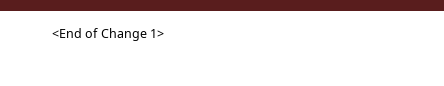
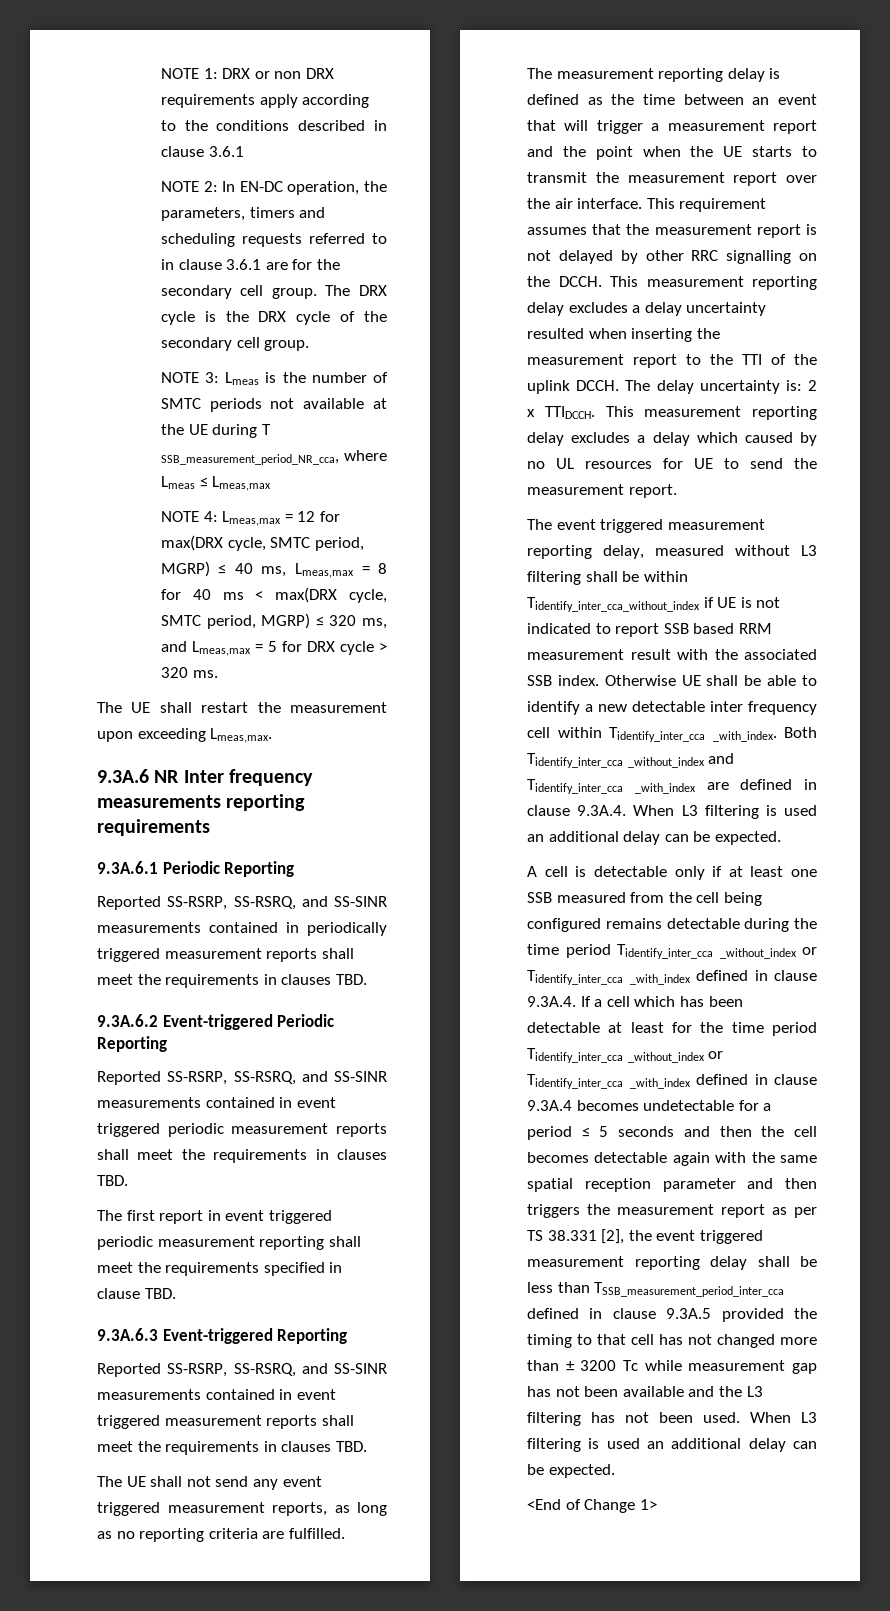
+ NOTE 1: DRX or non DRX requirements apply according to the conditions described in clause 3.6.1
+ NOTE 2: In EN-DC operation, the parameters, timers and scheduling requests referred to in clause 3.6.1 are for the secondary cell group. The DRX cycle is the DRX cycle of the secondary cell group.
+ NOTE 3: Lmeas is the number of SMTC periods not available at the UE during T SSB_measurement_period_NR_cca, where Lmeas ≤ Lmeas,max
+ NOTE 4: Lmeas,max = 12 for max(DRX cycle, SMTC period, MGRP) ≤ 40 ms, Lmeas,max = 8 for 40 ms < max(DRX cycle, SMTC period, MGRP) ≤ 320 ms, and Lmeas,max = 5 for DRX cycle > 320 ms.
+ The UE shall restart the measurement upon exceeding Lmeas,max.
+ 9.3A.6 NR Inter frequency measurements reporting requirements
+ 9.3A.6.1 Periodic Reporting
+ Reported SS-RSRP, SS-RSRQ, and SS-SINR measurements contained in periodically triggered measurement reports shall meet the requirements in clauses TBD.
+ 9.3A.6.2 Event-triggered Periodic Reporting
+ Reported SS-RSRP, SS-RSRQ, and SS-SINR measurements contained in event triggered periodic measurement reports shall meet the requirements in clauses TBD.
+ The first report in event triggered periodic measurement reporting shall meet the requirements specified in clause TBD.
+ 9.3A.6.3 Event-triggered Reporting
+ Reported SS-RSRP, SS-RSRQ, and SS-SINR measurements contained in event triggered measurement reports shall meet the requirements in clauses TBD.
+ The UE shall not send any event triggered measurement reports, as long as no reporting criteria are fulfilled.
+ The measurement reporting delay is defined as the time between an event that will trigger a measurement report and the point when the UE starts to transmit the measurement report over the air interface. This requirement assumes that the measurement report is not delayed by other RRC signalling on the DCCH. This measurement reporting delay excludes a delay uncertainty resulted when inserting the measurement report to the TTI of the uplink DCCH. The delay uncertainty is: 2 x TTIDCCH. This measurement reporting delay excludes a delay which caused by no UL resources for UE to send the measurement report.
+ The event triggered measurement reporting delay, measured without L3 filtering shall be within Tidentify_inter_cca_without_index if UE is not indicated to report SSB based RRM measurement result with the associated SSB index. Otherwise UE shall be able to identify a new detectable inter frequency cell within Tidentify_inter_cca _with_index. Both Tidentify_inter_cca _without_index and Tidentify_inter_cca _with_index are defined in clause 9.3A.4. When L3 filtering is used an additional delay can be expected.
+ A cell is detectable only if at least one SSB measured from the cell being configured remains detectable during the time period Tidentify_inter_cca _without_index or Tidentify_inter_cca _with_index defined in clause 9.3A.4. If a cell which has been detectable at least for the time period Tidentify_inter_cca _without_index or Tidentify_inter_cca _with_index defined in clause 9.3A.4 becomes undetectable for a period ≤ 5 seconds and then the cell becomes detectable again with the same spatial reception parameter and then triggers the measurement report as per TS 38.331 [2], the event triggered measurement reporting delay shall be less than TSSB_measurement_period_inter_cca defined in clause 9.3A.5 provided the timing to that cell has not changed more than ± 3200 Tc while measurement gap has not been available and the L3 filtering has not been used. When L3 filtering is used an additional delay can be expected.

